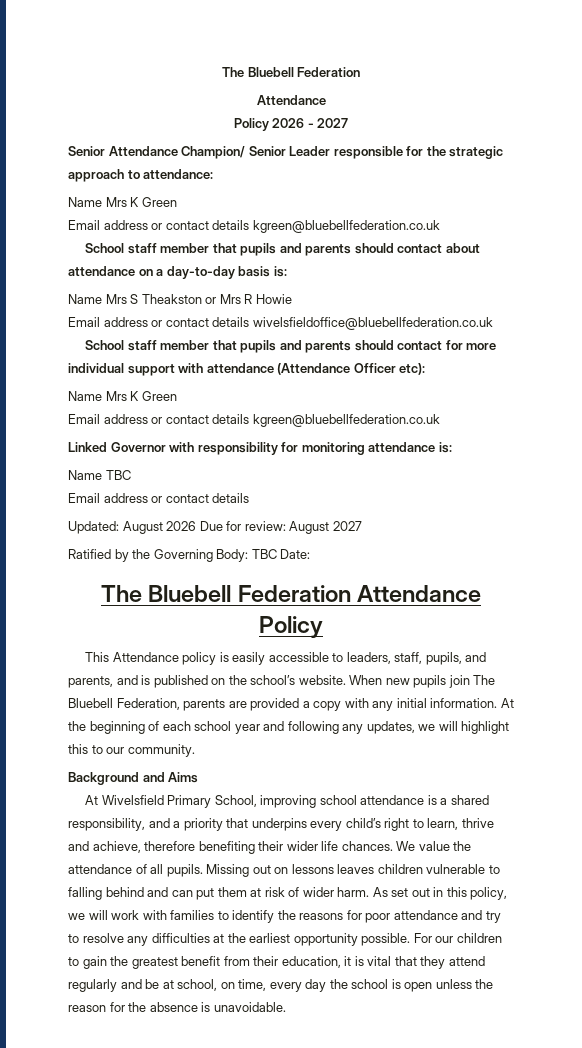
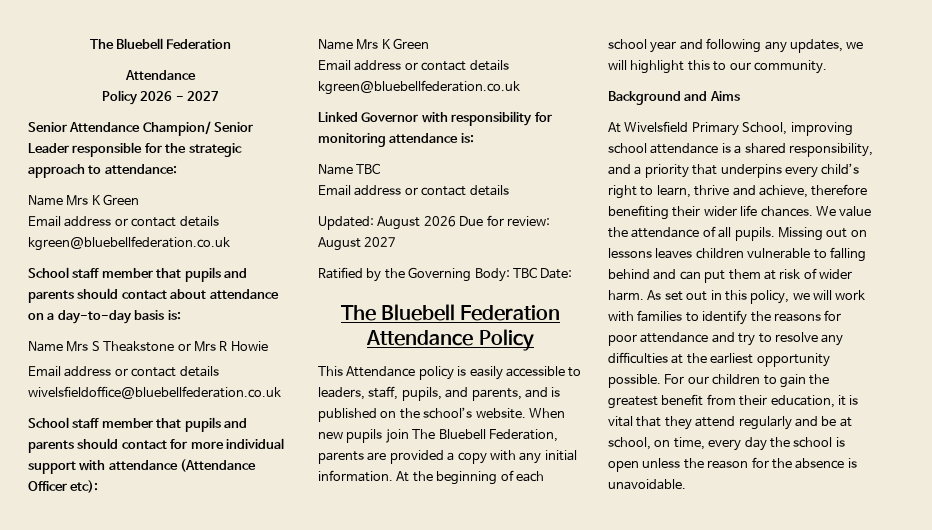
- Name Mrs S Theakston or Mrs R Howie
+ Name Mrs S Theakstone or Mrs R Howie

